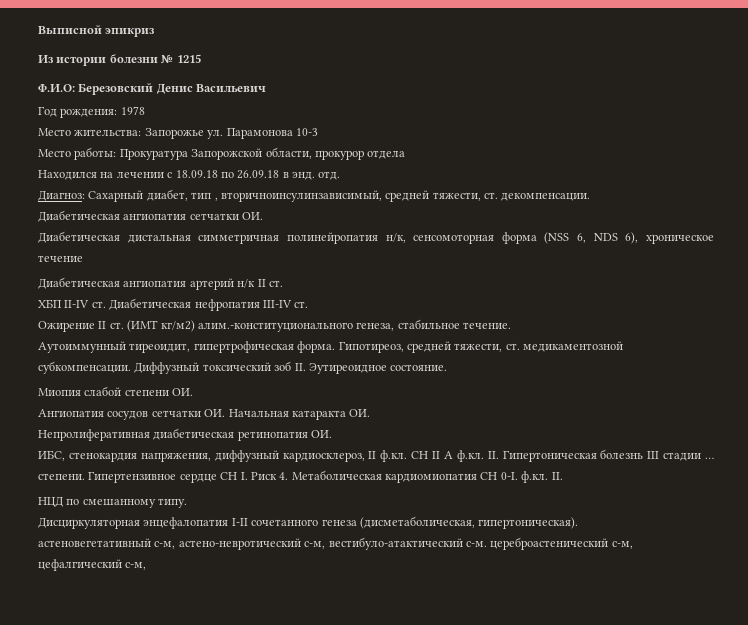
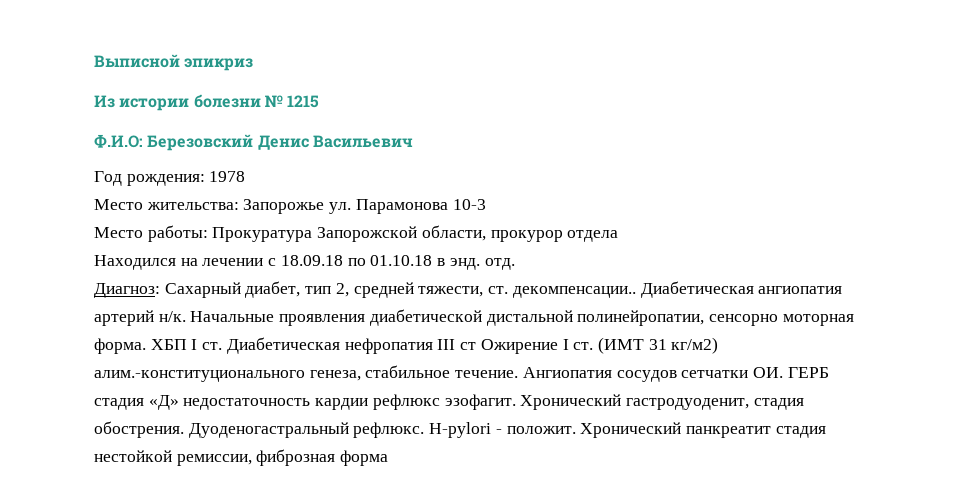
- Находился на лечении с 18.09.18 по 26.09.18 в энд. отд.
+ Находился на лечении с 18.09.18 по 01.10.18 в энд. отд.
- Диагноз: Сахарный диабет, тип , вторичноинсулинзависимый, средней тяжести, ст. декомпенсации.
- Диабетическая ангиопатия сетчатки ОИ.
- Диабетическая дистальная симметричная полинейропатия н/к, сенсомоторная форма (NSS 6, NDS 6), хроническое течение
- Диабетическая ангиопатия артерий н/к II ст.
- ХБП II-IV ст. Диабетическая нефропатия III-IV ст.
- Ожирение II ст. (ИМТ кг/м2) алим.-конституционального генеза, стабильное течение.
- Аутоиммунный тиреоидит, гипертрофическая форма. Гипотиреоз, средней тяжести, ст. медикаментозной субкомпенсации. Диффузный токсический зоб II. Эутиреоидное состояние.
- Миопия слабой степени ОИ.
- Ангиопатия сосудов сетчатки ОИ. Начальная катаракта ОИ.
- Непролиферативная диабетическая ретинопатия ОИ.
- ИБС, стенокардия напряжения, диффузный кардиосклероз, II ф.кл. СН II А ф.кл. II. Гипертоническая болезнь III стадии … степени. Гипертензивное сердце СН I. Риск 4. Метаболическая кардиомиопатия СН 0-I. ф.кл. II.
- НЦД по смешанному типу.
- Дисциркуляторная энцефалопатия I-II сочетанного генеза (дисметаболическая, гипертоническая).
- астеновегетативный с-м, астено-невротический с-м, вестибуло-атактический с-м. цереброастенический с-м, цефалгический с-м,
+ Диагноз: Сахарный диабет, тип 2, средней тяжести, ст. декомпенсации.. Диабетическая ангиопатия артерий н/к. Начальные проявления диабетической дистальной полинейропатии, сенсорно моторная форма. ХБП I ст. Диабетическая нефропатия III ст Ожирение I ст. (ИМТ 31 кг/м2) алим.-конституционального генеза, стабильное течение. Ангиопатия сосудов сетчатки ОИ. ГЕРБ стадия «Д» недостаточность кардии рефлюкс эзофагит. Хронический гастродуоденит, стадия обострения. Дуоденогастральный рефлюкс. H-pylori - положит. Хронический панкреатит стадия нестойкой ремиссии, фиброзная форма

